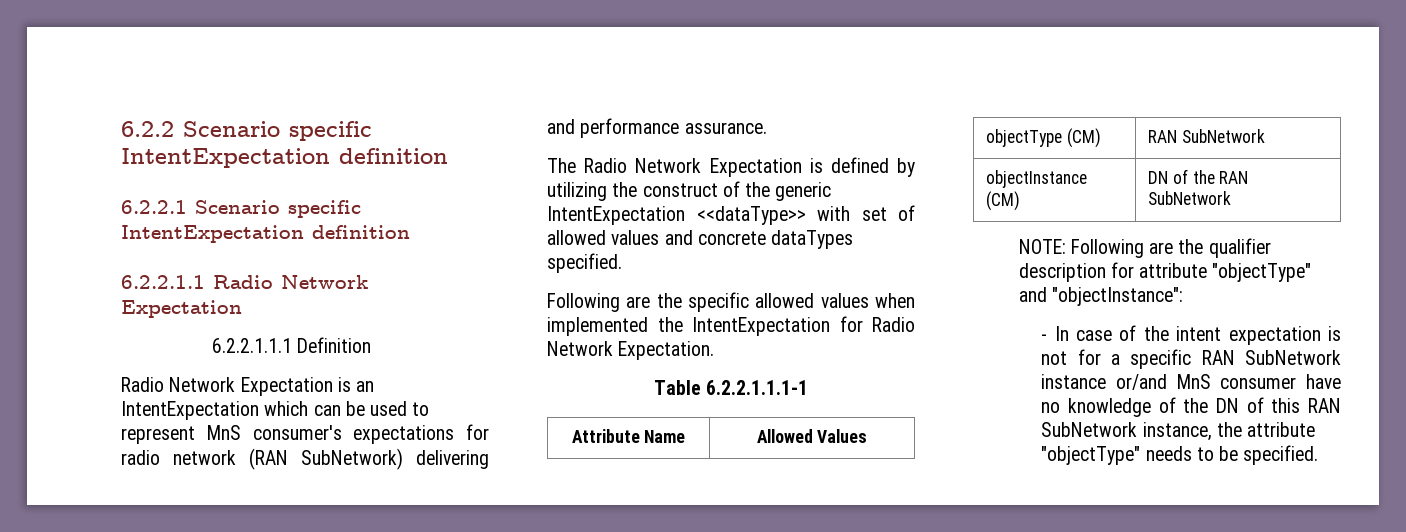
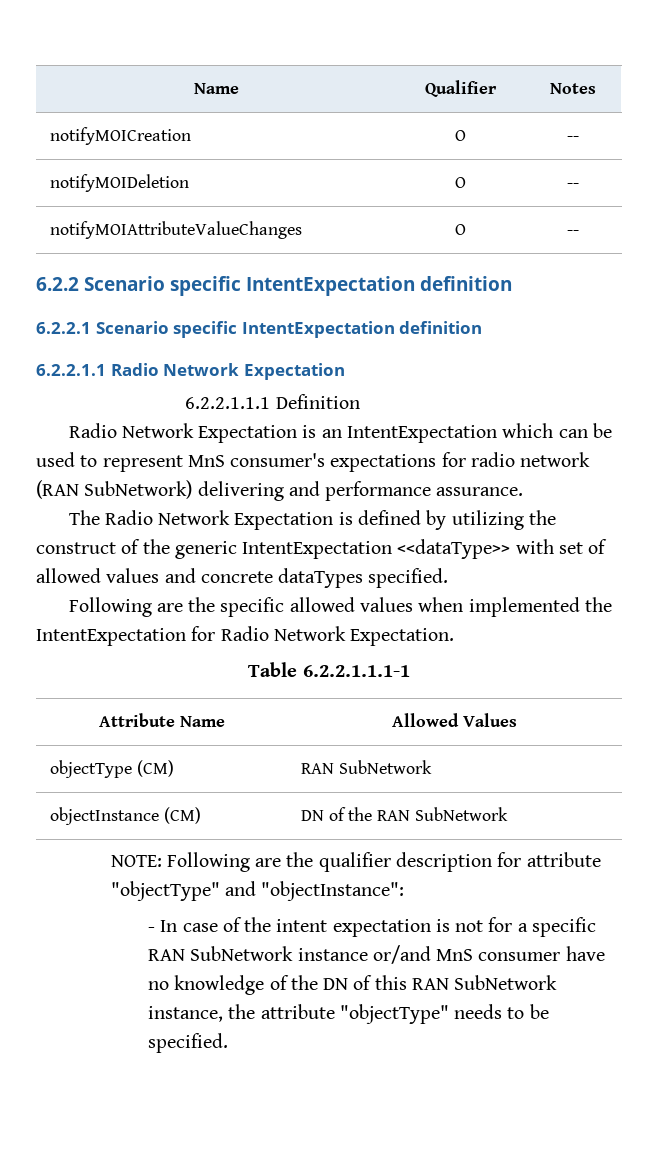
+ Name | Qualifier | Notes
+ notifyMOICreation | O | --
+ notifyMOIDeletion | O | --
+ notifyMOIAttributeValueChanges | O | --

